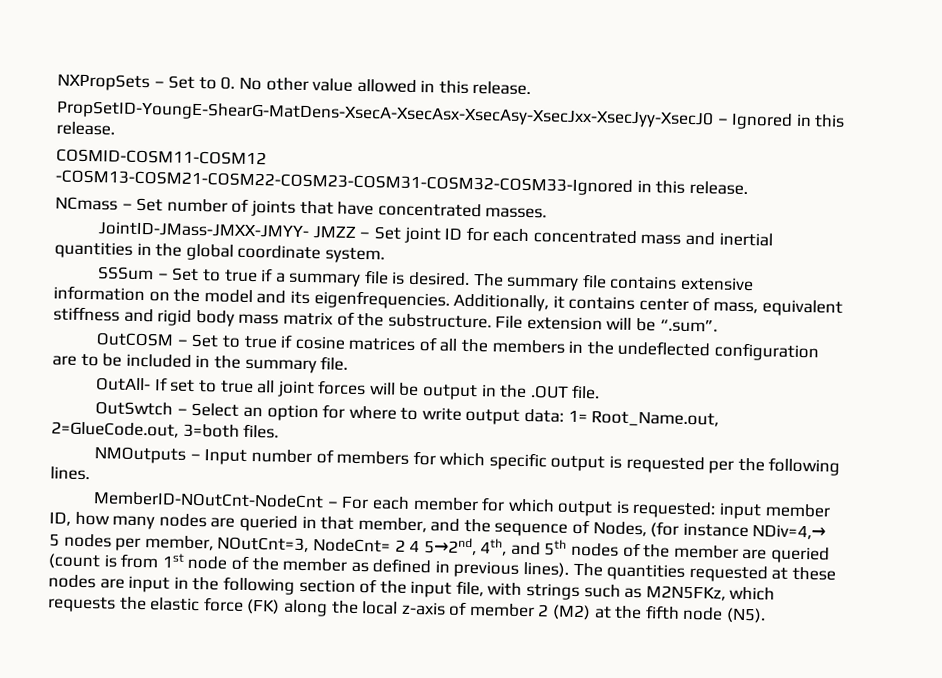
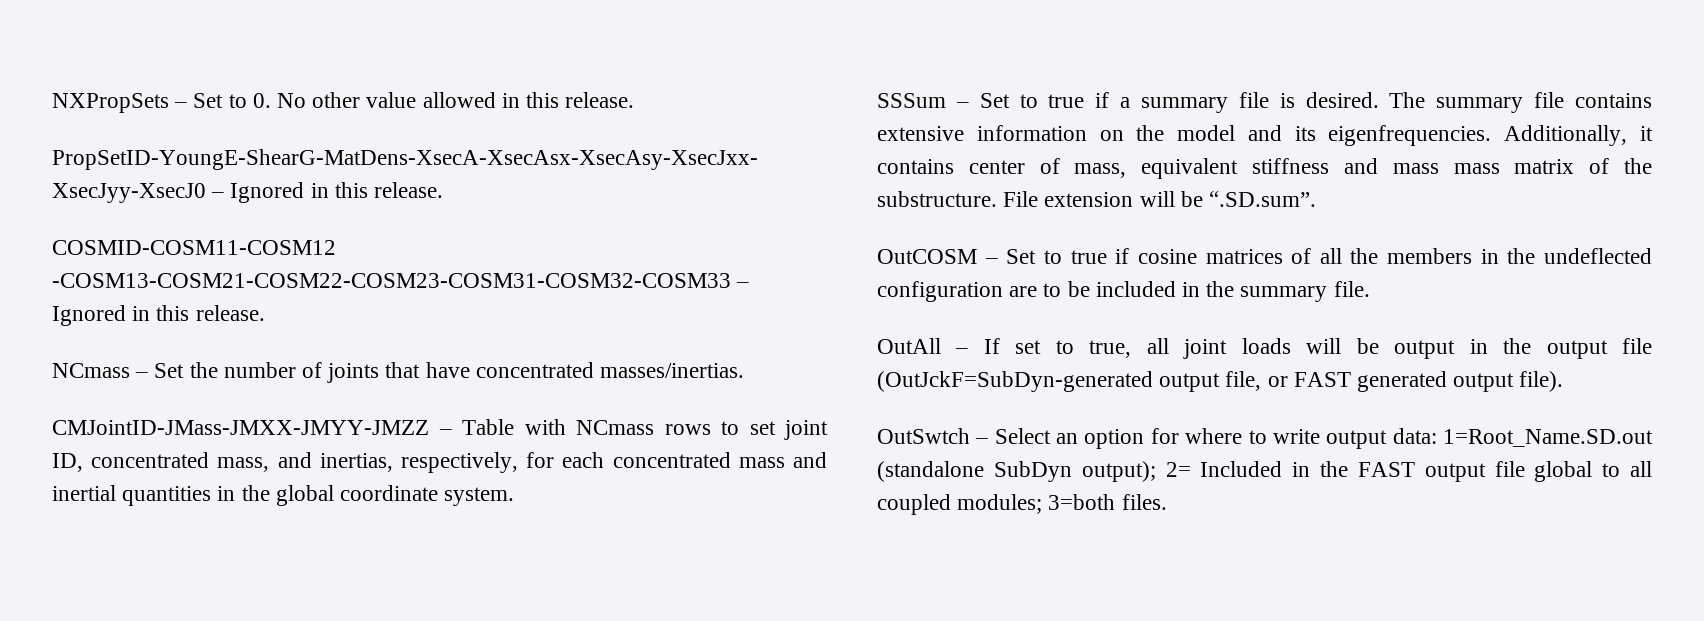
- COSMID-COSM11-COSM12 -COSM13-COSM21-COSM22-COSM23-COSM31-COSM32-COSM33-Ignored in this release.
+ COSMID-COSM11-COSM12 -COSM13-COSM21-COSM22-COSM23-COSM31-COSM32-COSM33 – Ignored in this release.
- NCmass – Set number of joints that have concentrated masses.
- JointID-JMass-JMXX-JMYY- JMZZ – Set joint ID for each concentrated mass and inertial quantities in the global coordinate system.
+ NCmass – Set the number of joints that have concentrated masses/inertias.
+ CMJointID-JMass-JMXX-JMYY-JMZZ – Table with NCmass rows to set joint ID, concentrated mass, and inertias, respectively, for each concentrated mass and inertial quantities in the global coordinate system.
- Additionally, it contains center of mass, equivalent stiffness and rigid body mass matrix of the substructure.
+ Additionally, it contains center of mass, equivalent stiffness and mass mass matrix of the substructure.
- File extension will be “.sum”.
+ File extension will be “.SD.sum”.
- OutAll- If set to true all joint forces will be output in the .OUT file.
+ OutAll – If set to true, all joint loads will be output in the output file (OutJckF=SubDyn-generated output file, or FAST generated output file).
- OutSwtch – Select an option for where to write output data: 1= Root_Name.out, 2=GlueCode.out, 3=both files.
- NMOutputs – Input number of members for which specific output is requested per the following lines.
- MemberID-NOutCnt-NodeCnt – For each member for which output is requested: input member ID, how many nodes are queried in that member, and the sequence of Nodes, (for instance NDiv=4,→ 5 nodes per member, NOutCnt=3, NodeCnt= 2 4 5→2nd, 4th, and 5th nodes of the member are queried (count is from 1st node of the member as defined in previous lines). The quantities requested at these nodes are input in the following section of the input file, with strings such as M2N5FKz, which requests the elastic force (FK) along the local z-axis of member 2 (M2) at the fifth node (N5).
+ OutSwtch – Select an option for where to write output data: 1=Root_Name.SD.out (standalone SubDyn output); 2= Included in the FAST output file global to all coupled modules; 3=both files.

